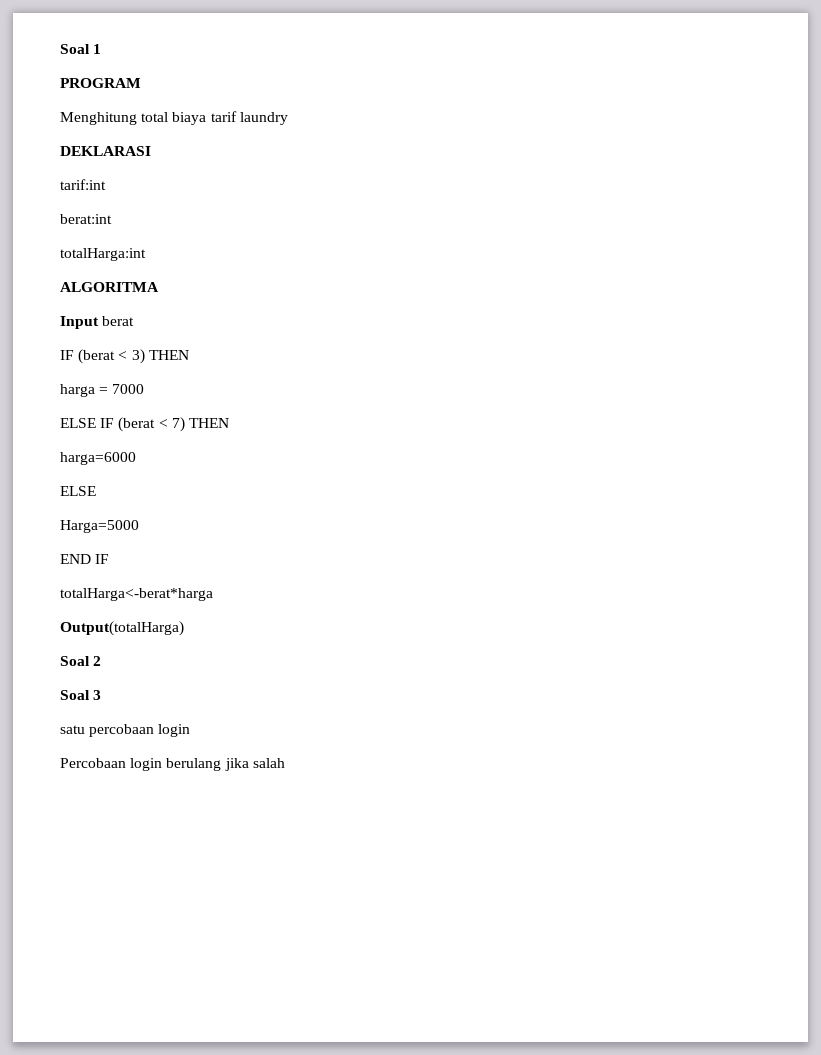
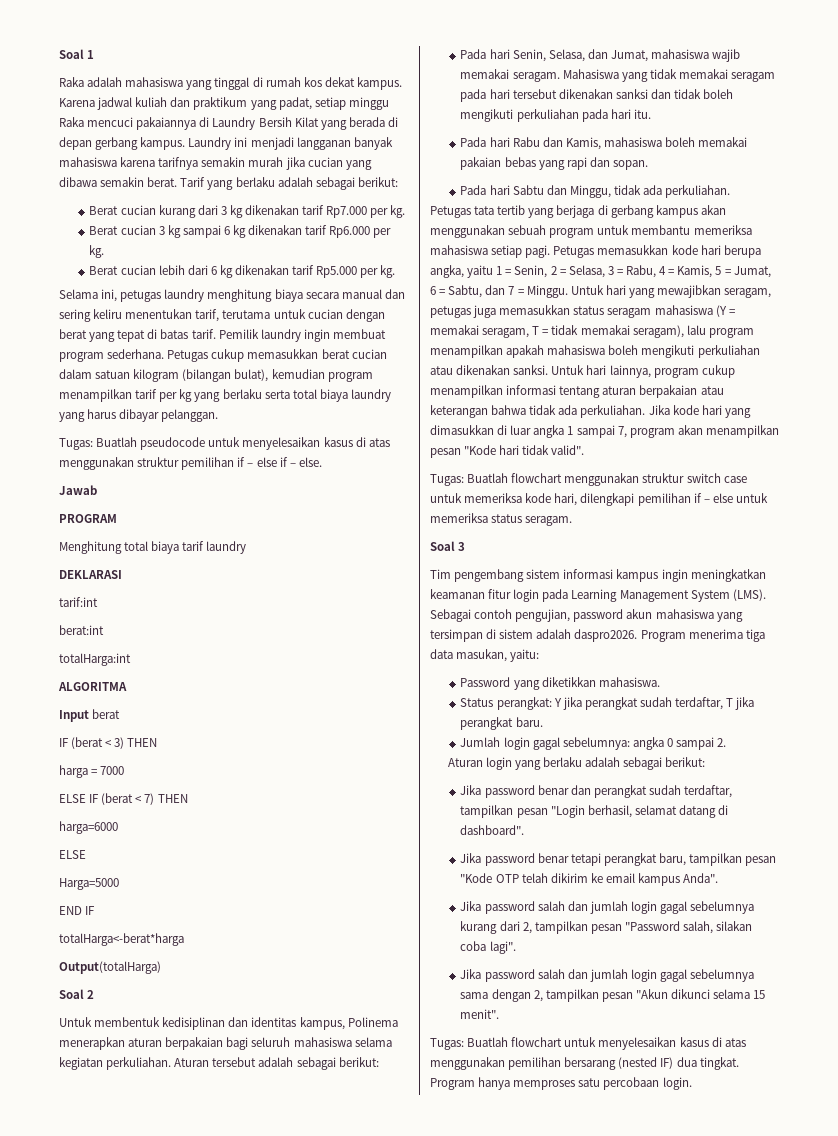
+ Raka adalah mahasiswa yang tinggal di rumah kos dekat kampus. Karena jadwal kuliah dan praktikum yang padat, setiap minggu Raka mencuci pakaiannya di Laundry Bersih Kilat yang berada di depan gerbang kampus. Laundry ini menjadi langganan banyak mahasiswa karena tarifnya semakin murah jika cucian yang dibawa semakin berat. Tarif yang berlaku adalah sebagai berikut:
+ Berat cucian kurang dari 3 kg dikenakan tarif Rp7.000 per kg.
+ Berat cucian 3 kg sampai 6 kg dikenakan tarif Rp6.000 per kg.
+ Berat cucian lebih dari 6 kg dikenakan tarif Rp5.000 per kg.
+ Selama ini, petugas laundry menghitung biaya secara manual dan sering keliru menentukan tarif, terutama untuk cucian dengan berat yang tepat di batas tarif. Pemilik laundry ingin membuat program sederhana. Petugas cukup memasukkan berat cucian dalam satuan kilogram (bilangan bulat), kemudian program menampilkan tarif per kg yang berlaku serta total biaya laundry yang harus dibayar pelanggan.
+ Tugas: Buatlah pseudocode untuk menyelesaikan kasus di atas menggunakan struktur pemilihan if – else if – else.
+ Jawab
+ Untuk membentuk kedisiplinan dan identitas kampus, Polinema menerapkan aturan berpakaian bagi seluruh mahasiswa selama kegiatan perkuliahan. Aturan tersebut adalah sebagai berikut:
+ Pada hari Senin, Selasa, dan Jumat, mahasiswa wajib memakai seragam. Mahasiswa yang tidak memakai seragam pada hari tersebut dikenakan sanksi dan tidak boleh mengikuti perkuliahan pada hari itu.
+ Pada hari Rabu dan Kamis, mahasiswa boleh memakai pakaian bebas yang rapi dan sopan.
+ Pada hari Sabtu dan Minggu, tidak ada perkuliahan.
+ Petugas tata tertib yang berjaga di gerbang kampus akan menggunakan sebuah program untuk membantu memeriksa mahasiswa setiap pagi. Petugas memasukkan kode hari berupa angka, yaitu 1 = Senin, 2 = Selasa, 3 = Rabu, 4 = Kamis, 5 = Jumat, 6 = Sabtu, dan 7 = Minggu. Untuk hari yang mewajibkan seragam, petugas juga memasukkan status seragam mahasiswa (Y = memakai seragam, T = tidak memakai seragam), lalu program menampilkan apakah mahasiswa boleh mengikuti perkuliahan atau dikenakan sanksi. Untuk hari lainnya, program cukup menampilkan informasi tentang aturan berpakaian atau keterangan bahwa tidak ada perkuliahan. Jika kode hari yang dimasukkan di luar angka 1 sampai 7, program akan menampilkan pesan "Kode hari tidak valid".
+ Tugas: Buatlah flowchart menggunakan struktur switch case untuk memeriksa kode hari, dilengkapi pemilihan if – else untuk memeriksa status seragam.
  Soal 3
- satu percobaan login
- Percobaan login berulang jika salah
+ Tim pengembang sistem informasi kampus ingin meningkatkan keamanan fitur login pada Learning Management System (LMS). Sebagai contoh pengujian, password akun mahasiswa yang tersimpan di sistem adalah daspro2026. Program menerima tiga data masukan, yaitu:
+ Password yang diketikkan mahasiswa.
+ Status perangkat: Y jika perangkat sudah terdaftar, T jika perangkat baru.
+ Jumlah login gagal sebelumnya: angka 0 sampai 2.
+ Aturan login yang berlaku adalah sebagai berikut:
+ Jika password benar dan perangkat sudah terdaftar, tampilkan pesan "Login berhasil, selamat datang di dashboard".
+ Jika password benar tetapi perangkat baru, tampilkan pesan "Kode OTP telah dikirim ke email kampus Anda".
+ Jika password salah dan jumlah login gagal sebelumnya kurang dari 2, tampilkan pesan "Password salah, silakan coba lagi".
+ Jika password salah dan jumlah login gagal sebelumnya sama dengan 2, tampilkan pesan "Akun dikunci selama 15 menit".
+ Tugas: Buatlah flowchart untuk menyelesaikan kasus di atas menggunakan pemilihan bersarang (nested IF) dua tingkat. Program hanya memproses satu percobaan login.

